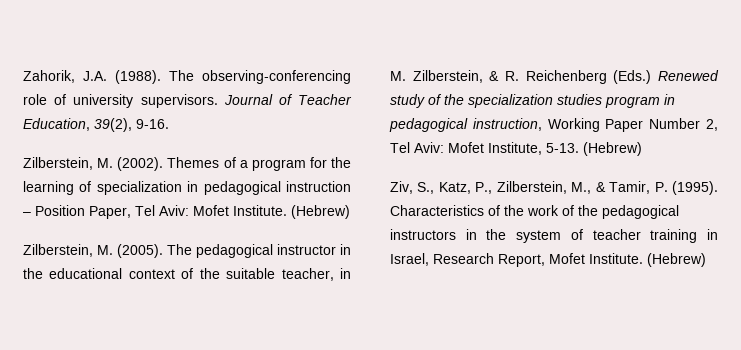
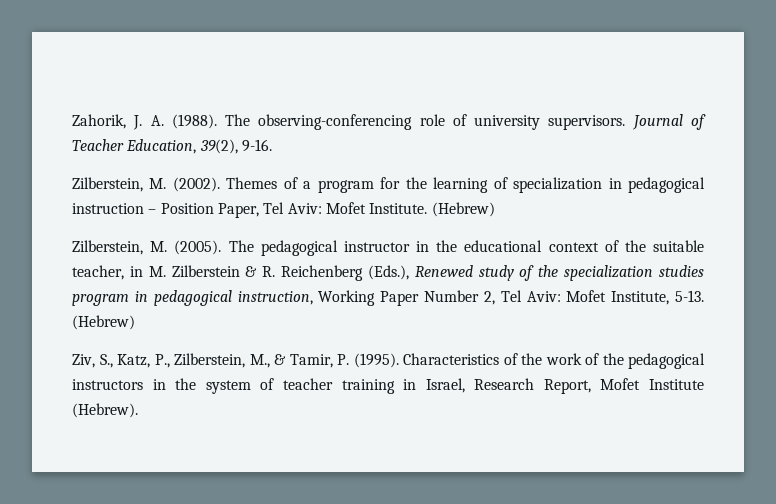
- Zahorik, J.A. (1988).
+ Zahorik, J. A. (1988).
- The pedagogical instructor in the educational context of the suitable teacher, in M. Zilberstein, & R. Reichenberg (Eds.) Renewed study of the specialization studies program in pedagogical instruction, Working Paper Number 2, Tel Aviv: Mofet Institute, 5-13.
+ The pedagogical instructor in the educational context of the suitable teacher, in M. Zilberstein & R. Reichenberg (Eds.), Renewed study of the specialization studies program in pedagogical instruction, Working Paper Number 2, Tel Aviv: Mofet Institute, 5-13.
- Characteristics of the work of the pedagogical instructors in the system of teacher training in Israel, Research Report, Mofet Institute. (Hebrew)
+ Characteristics of the work of the pedagogical instructors in the system of teacher training in Israel, Research Report, Mofet Institute (Hebrew).

